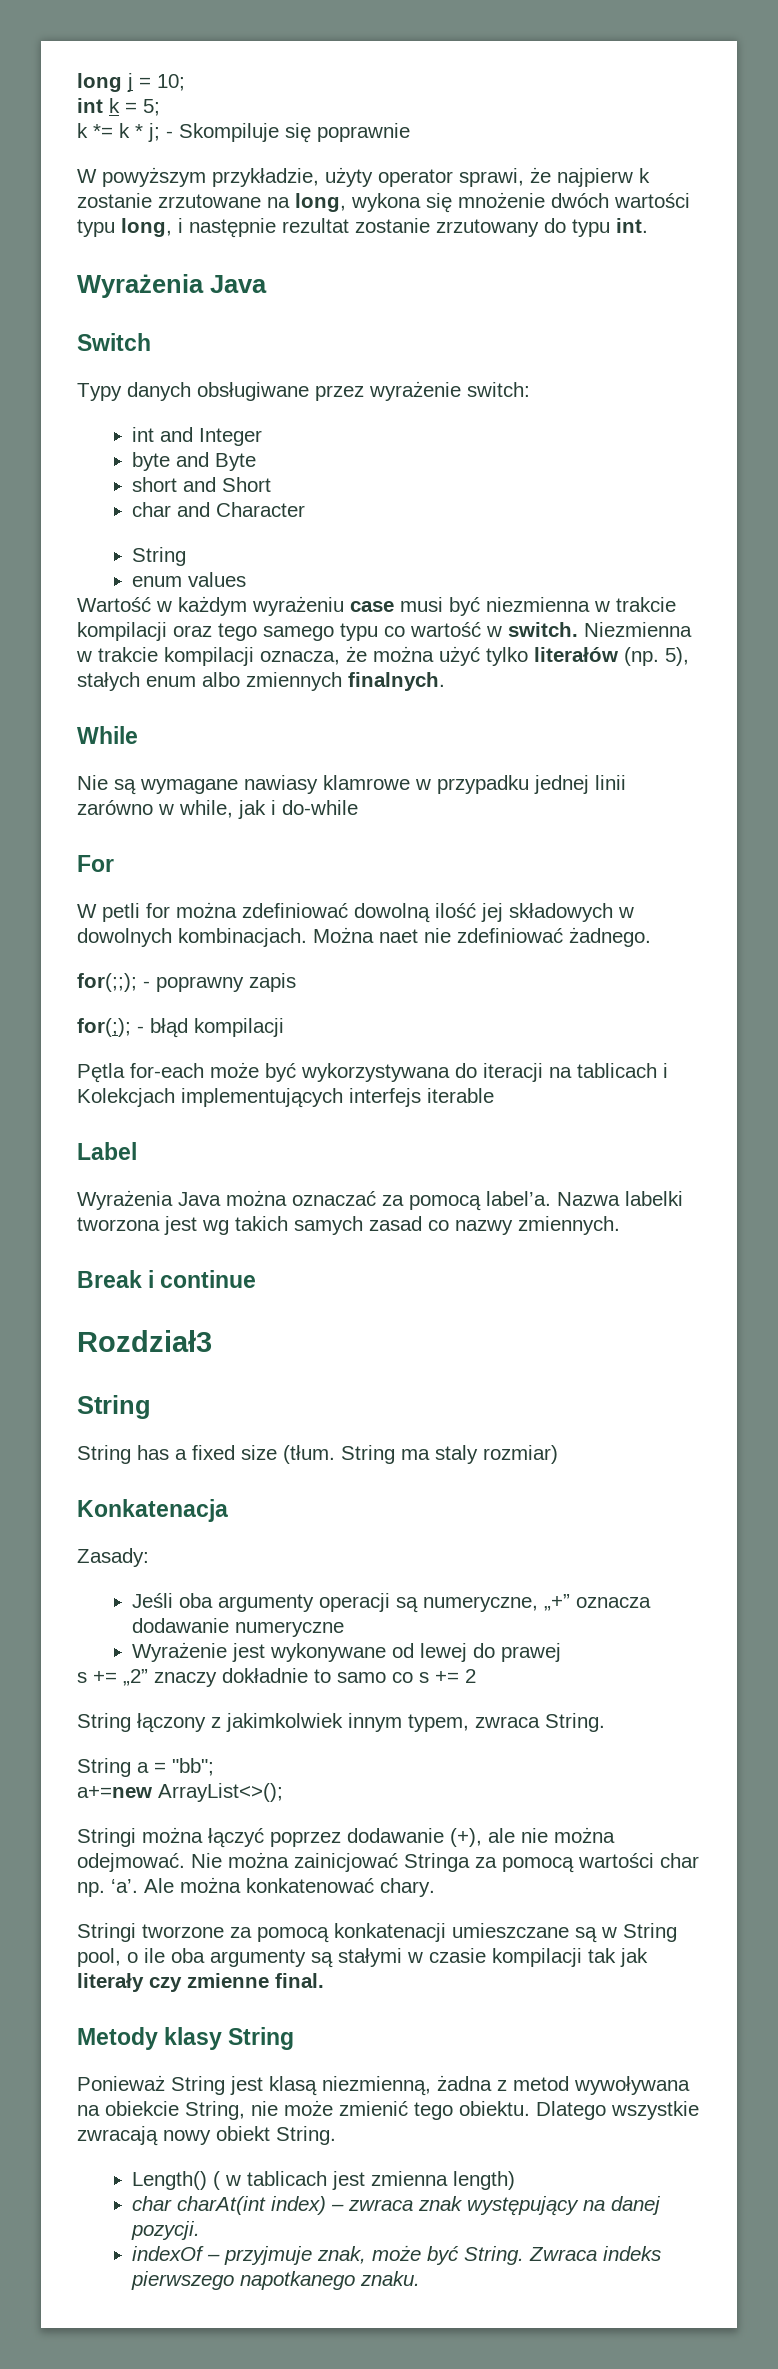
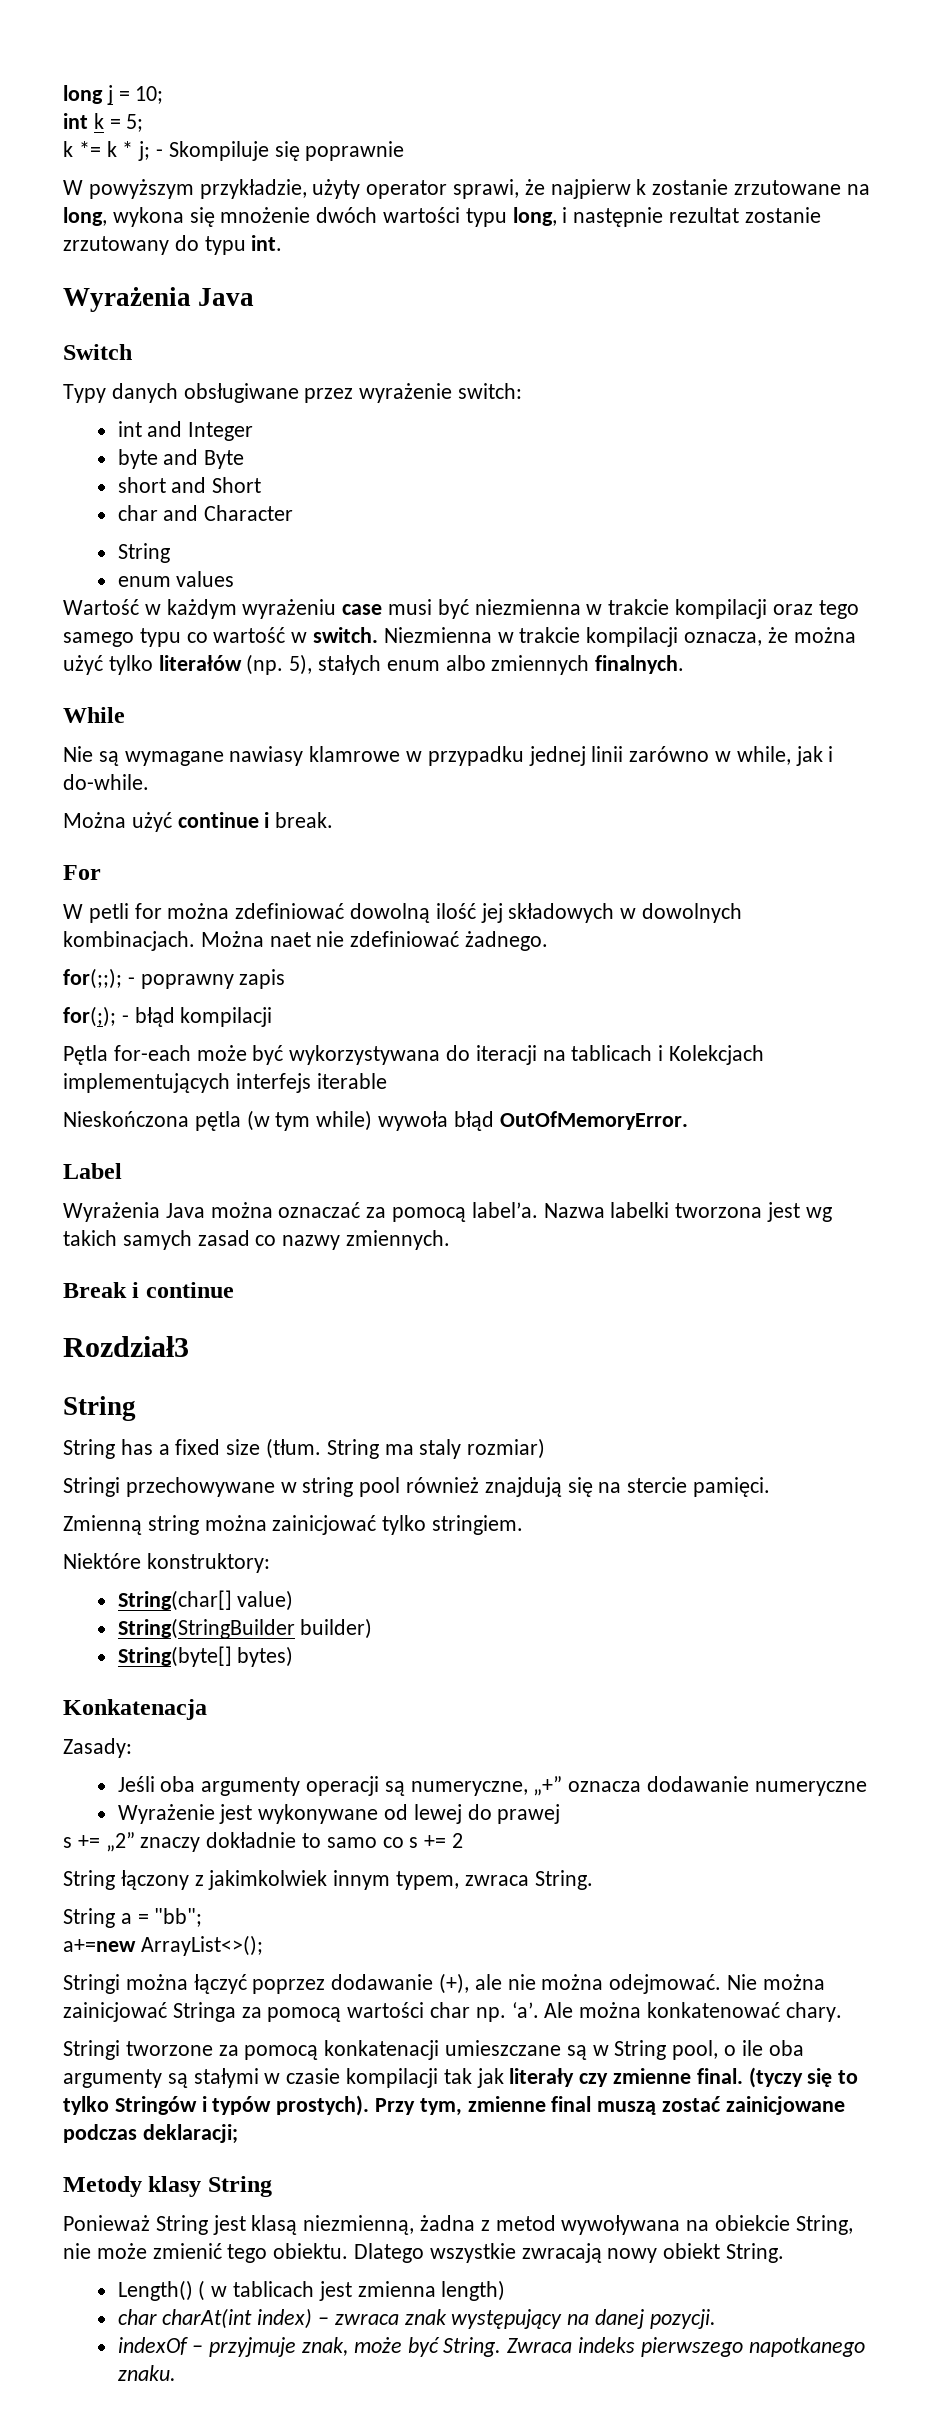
- Nie są wymagane nawiasy klamrowe w przypadku jednej linii zarówno w while, jak i do-while
+ Nie są wymagane nawiasy klamrowe w przypadku jednej linii zarówno w while, jak i do-while.
+ Można użyć continue i break.
+ Nieskończona pętla (w tym while) wywoła błąd OutOfMemoryError.
+ Stringi przechowywane w string pool również znajdują się na stercie pamięci.
+ Zmienną string można zainicjować tylko stringiem.
+ Niektóre konstruktory:
+ String(char[] value)
+ String(StringBuilder builder)
+ String(byte[] bytes)
+ (tyczy się to tylko Stringów i typów prostych). Przy tym, zmienne final muszą zostać zainicjowane podczas deklaracji;

